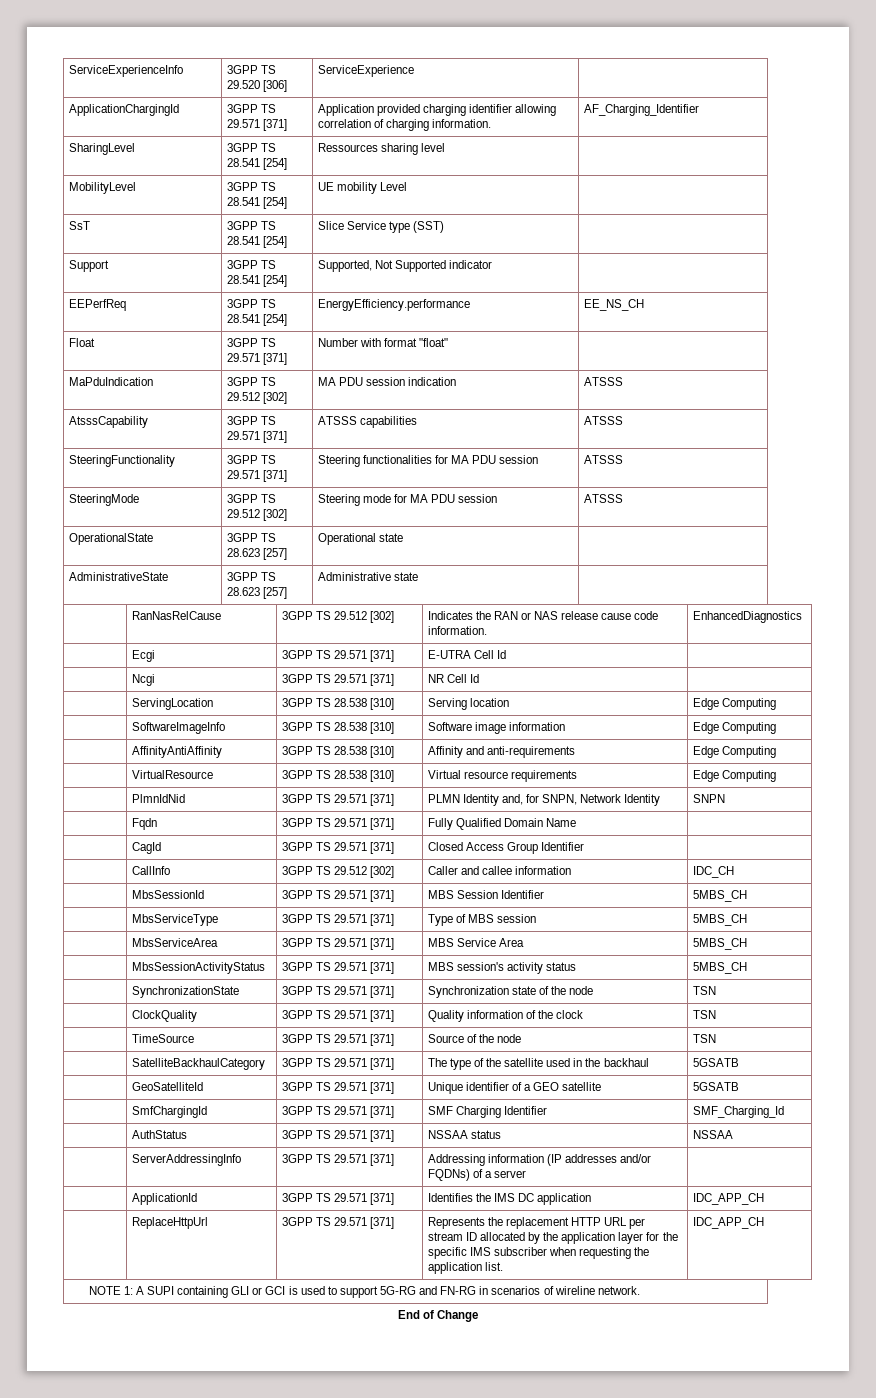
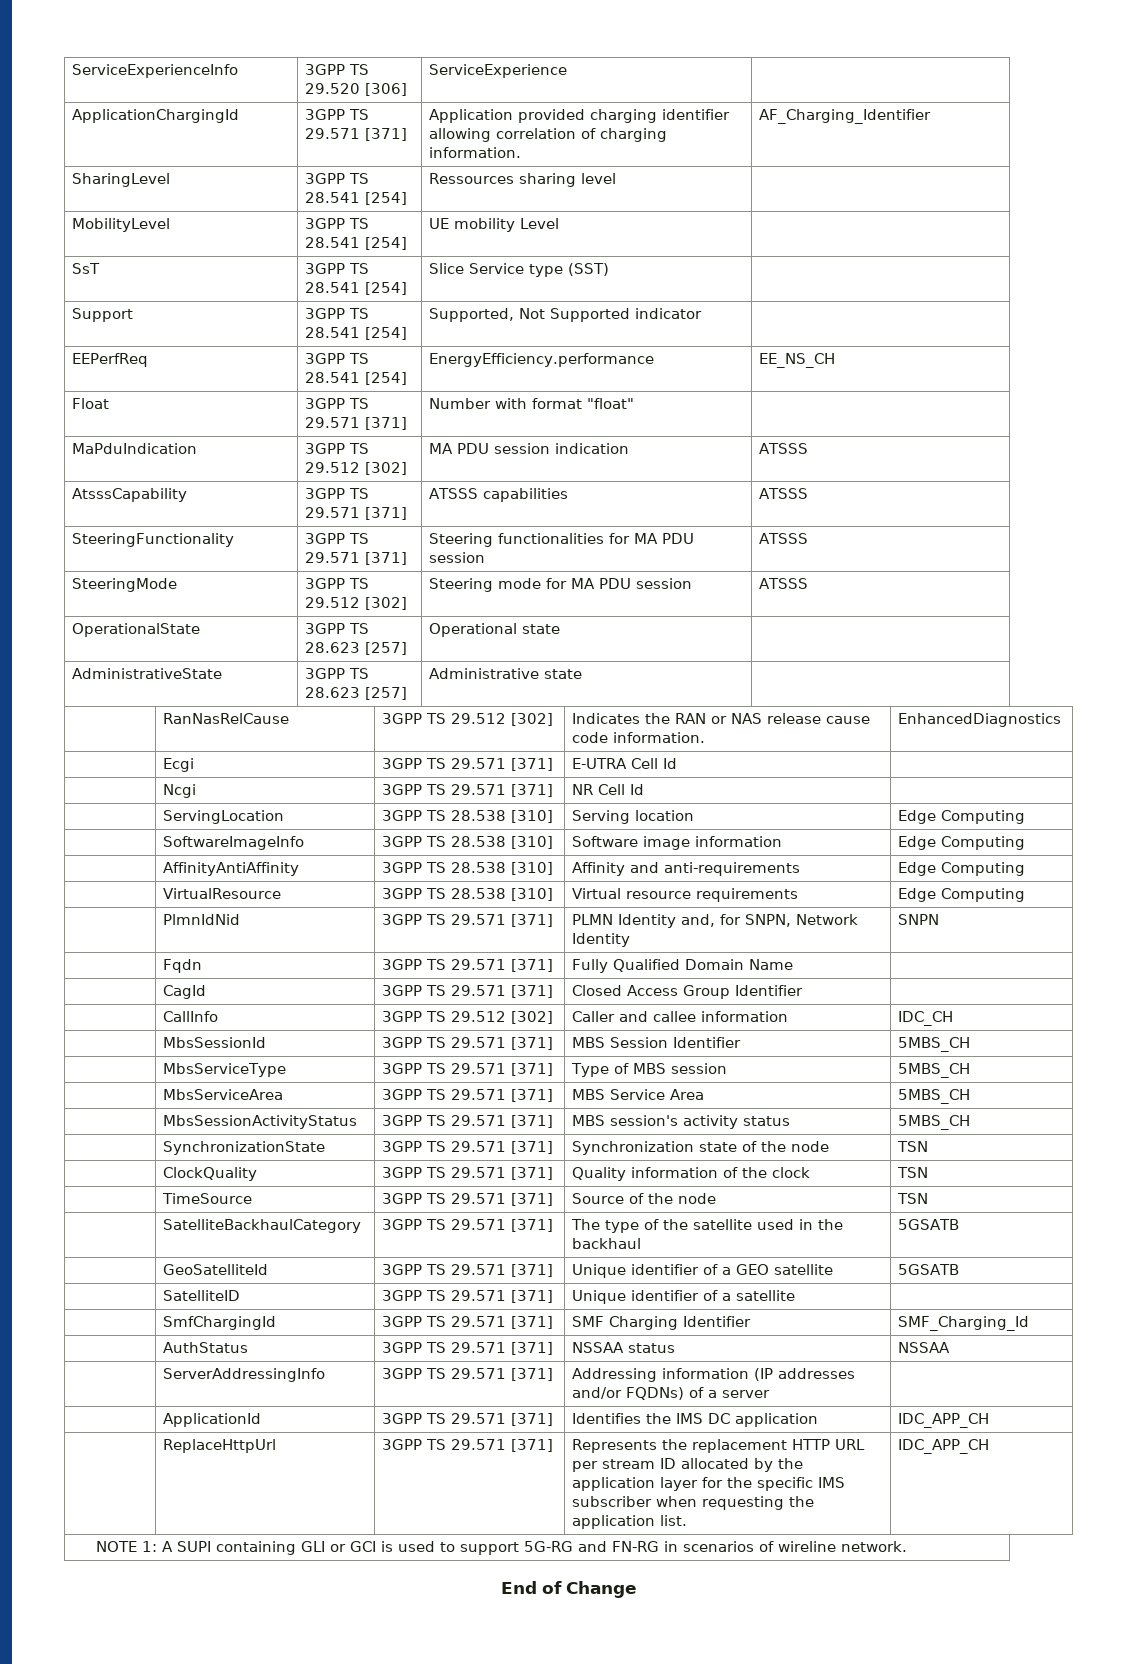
+ | SatelliteID | 3GPP TS 29.571 [371] | Unique identifier of a satellite |

